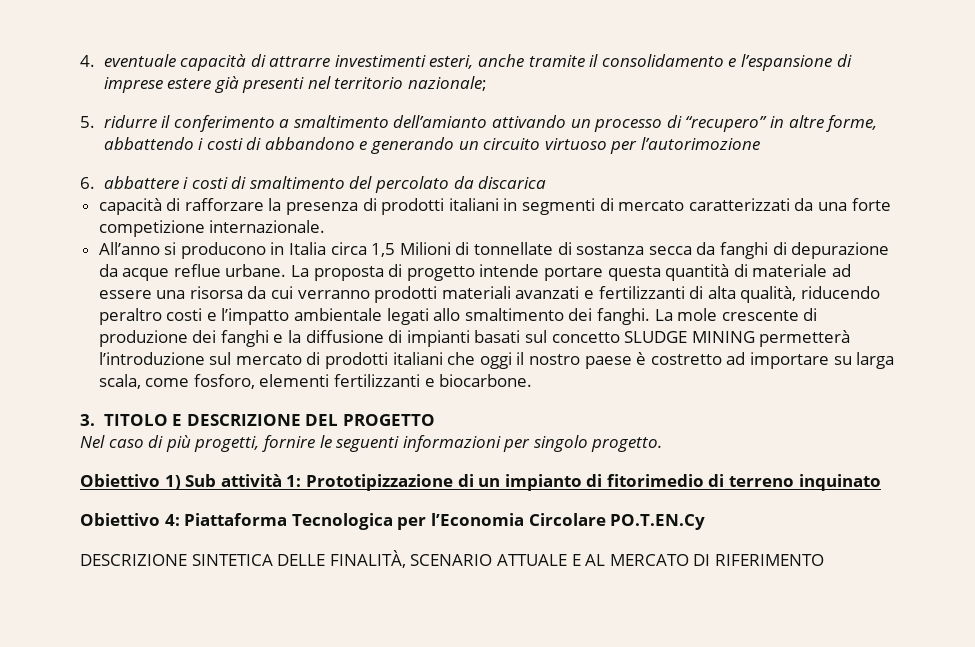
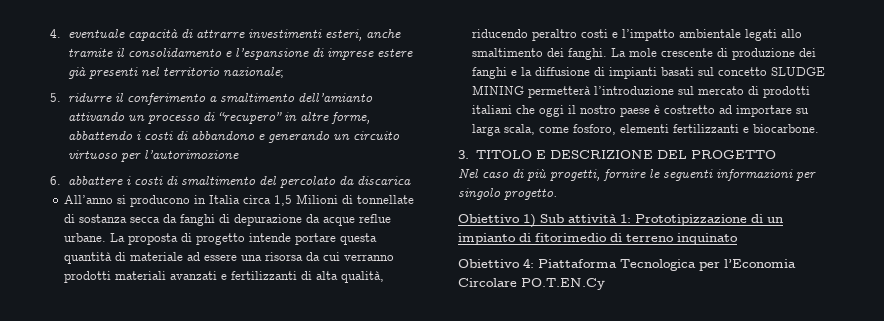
- capacità di rafforzare la presenza di prodotti italiani in segmenti di mercato caratterizzati da una forte competizione internazionale.
- DESCRIZIONE SINTETICA DELLE FINALITÀ, SCENARIO ATTUALE E AL MERCATO DI RIFERIMENTO

